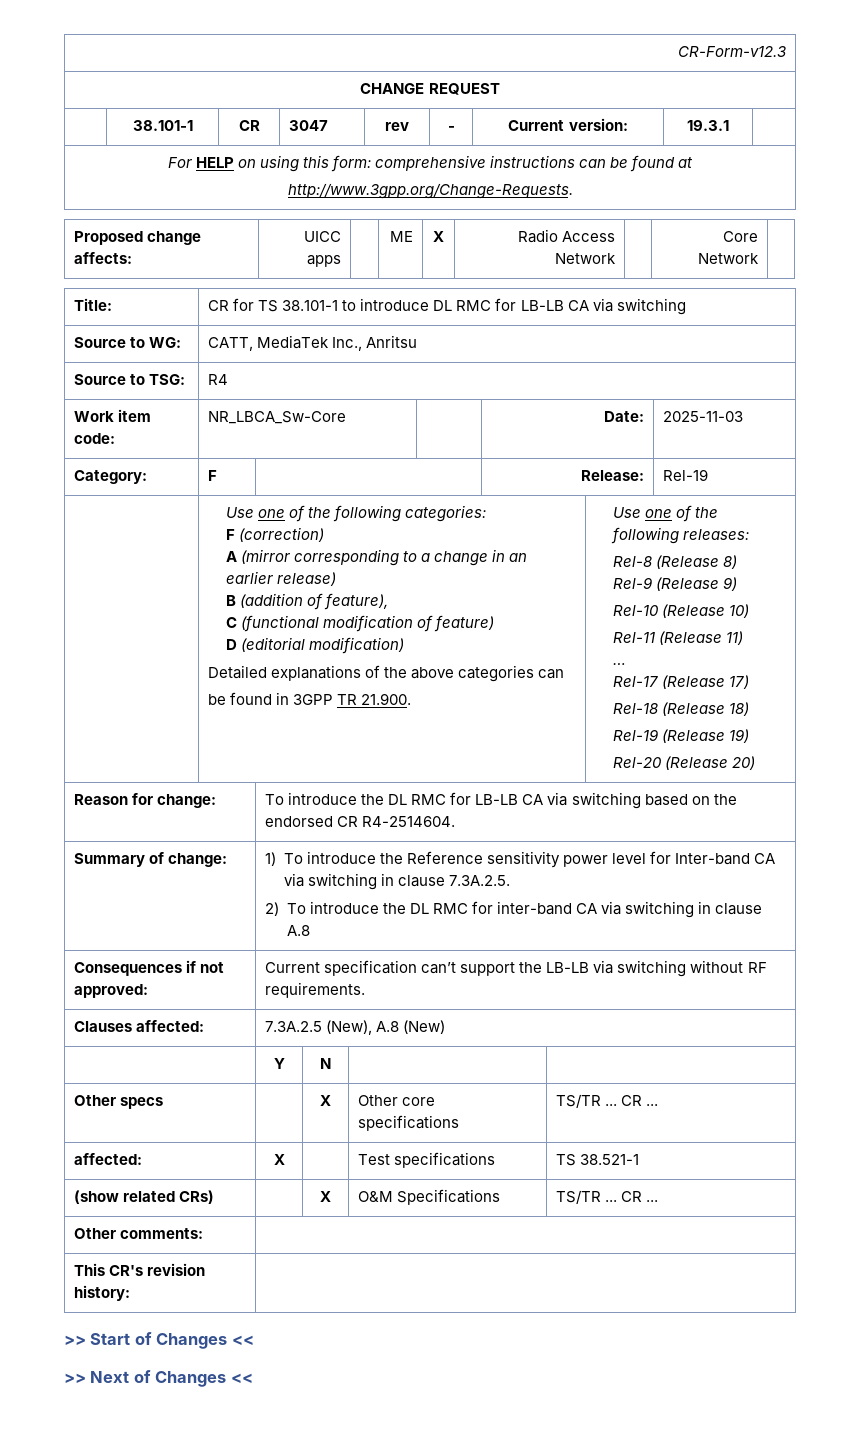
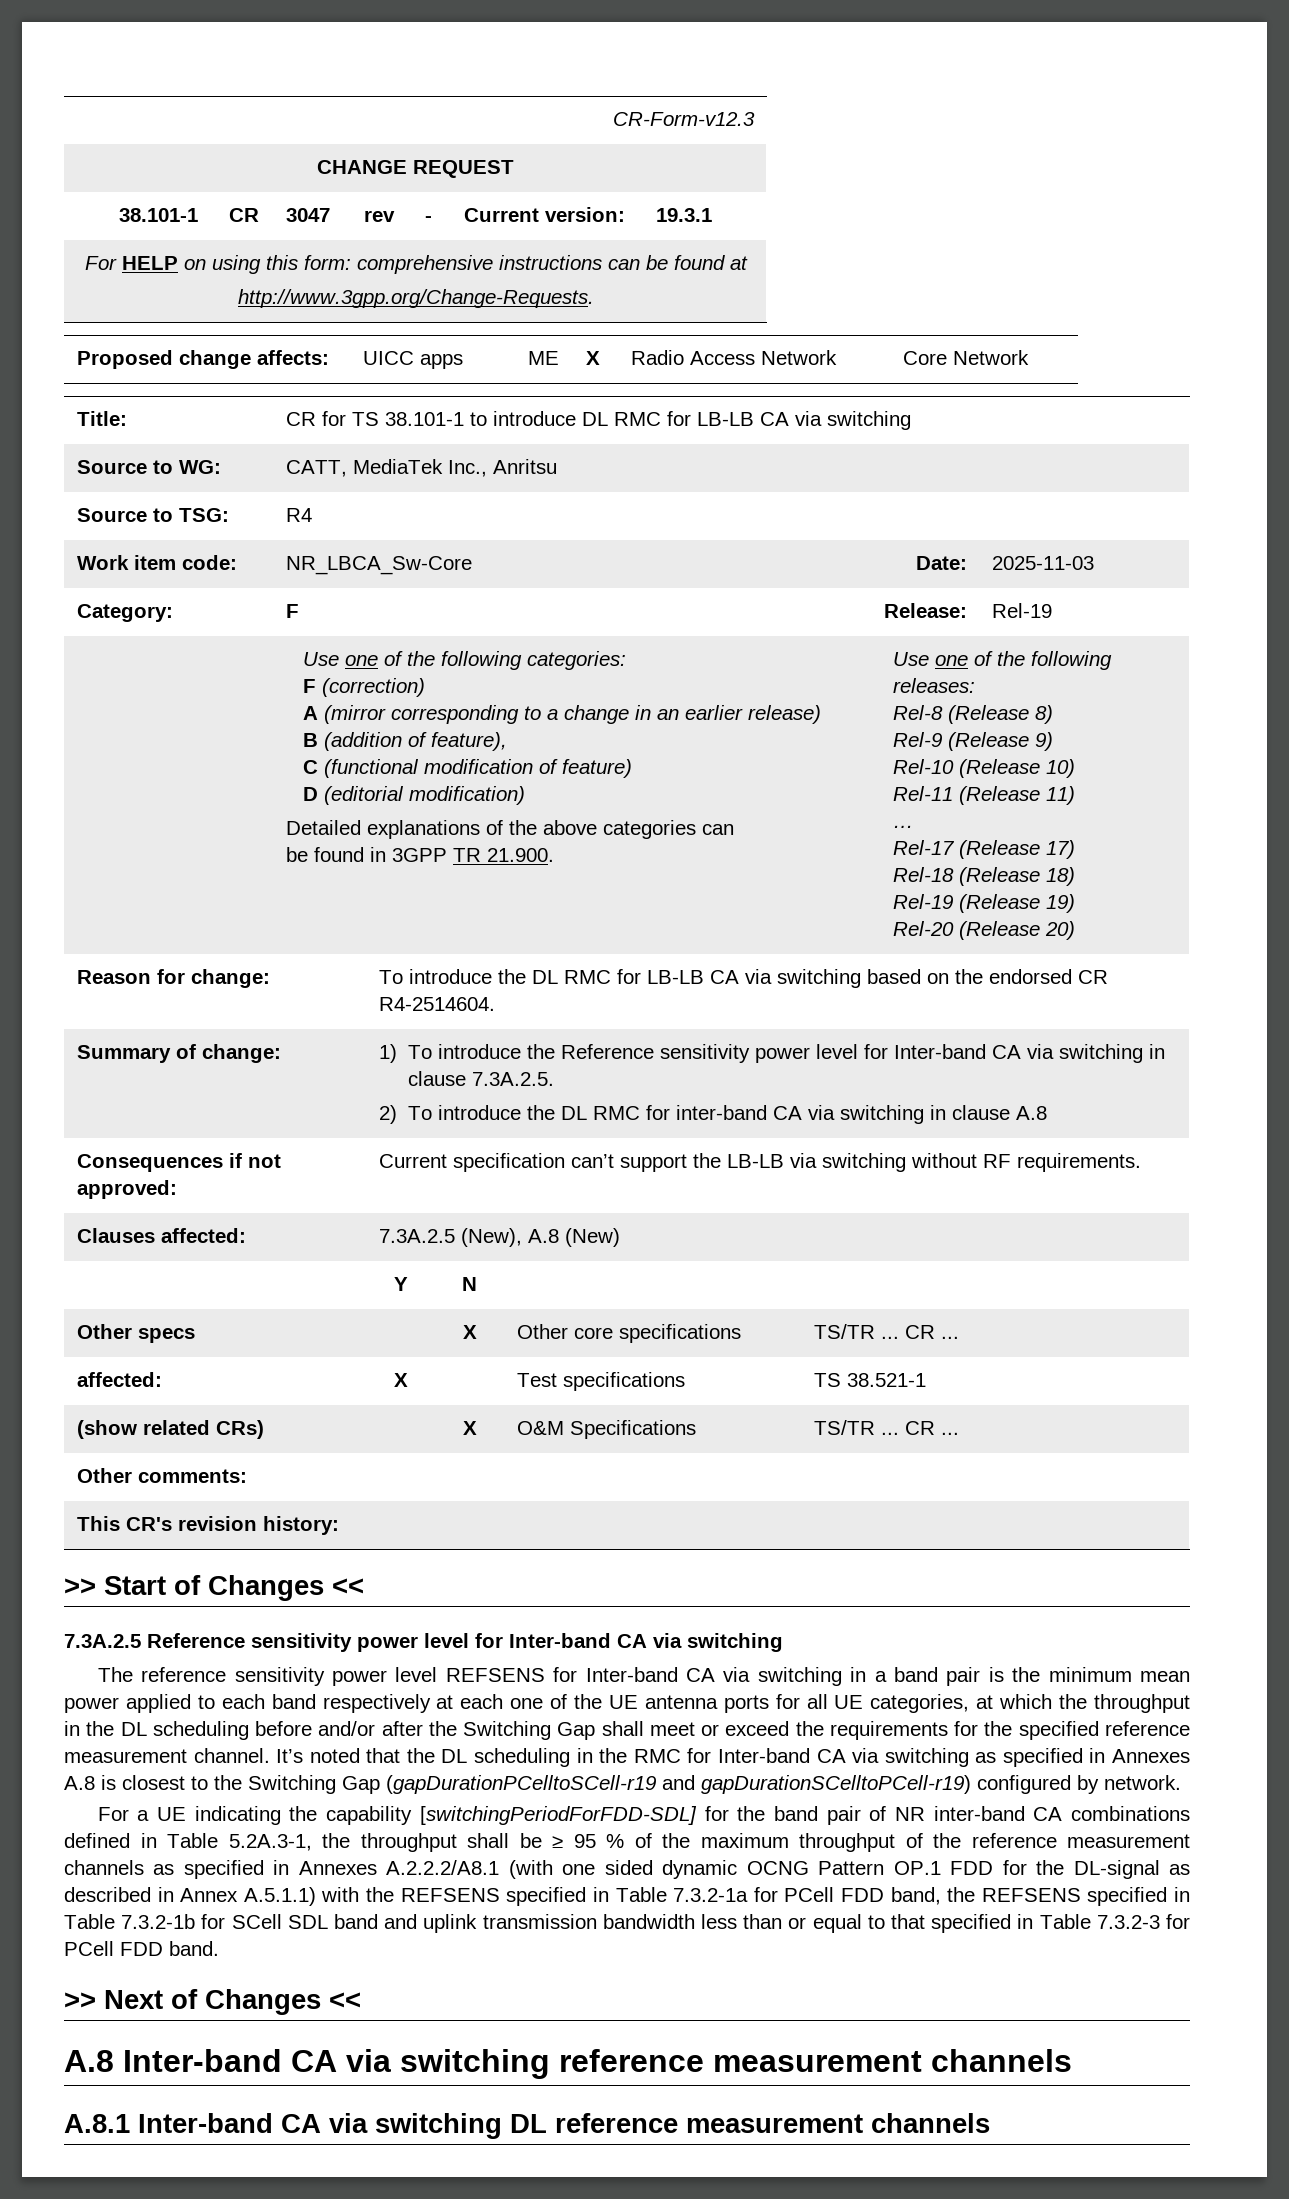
+ 7.3A.2.5 Reference sensitivity power level for Inter-band CA via switching
+ The reference sensitivity power level REFSENS for Inter-band CA via switching in a band pair is the minimum mean power applied to each band respectively at each one of the UE antenna ports for all UE categories, at which the throughput in the DL scheduling before and/or after the Switching Gap shall meet or exceed the requirements for the specified reference measurement channel. It’s noted that the DL scheduling in the RMC for Inter-band CA via switching as specified in Annexes A.8 is closest to the Switching Gap (gapDurationPCelltoSCell-r19 and gapDurationSCelltoPCell-r19) configured by network.
+ For a UE indicating the capability [switchingPeriodForFDD-SDL] for the band pair of NR inter-band CA combinations defined in Table 5.2A.3-1, the throughput shall be ≥ 95 % of the maximum throughput of the reference measurement channels as specified in Annexes A.2.2.2/A8.1 (with one sided dynamic OCNG Pattern OP.1 FDD for the DL-signal as described in Annex A.5.1.1) with the REFSENS specified in Table 7.3.2-1a for PCell FDD band, the REFSENS specified in Table 7.3.2-1b for SCell SDL band and uplink transmission bandwidth less than or equal to that specified in Table 7.3.2-3 for PCell FDD band.
+ A.8 Inter-band CA via switching reference measurement channels
+ A.8.1 Inter-band CA via switching DL reference measurement channels

